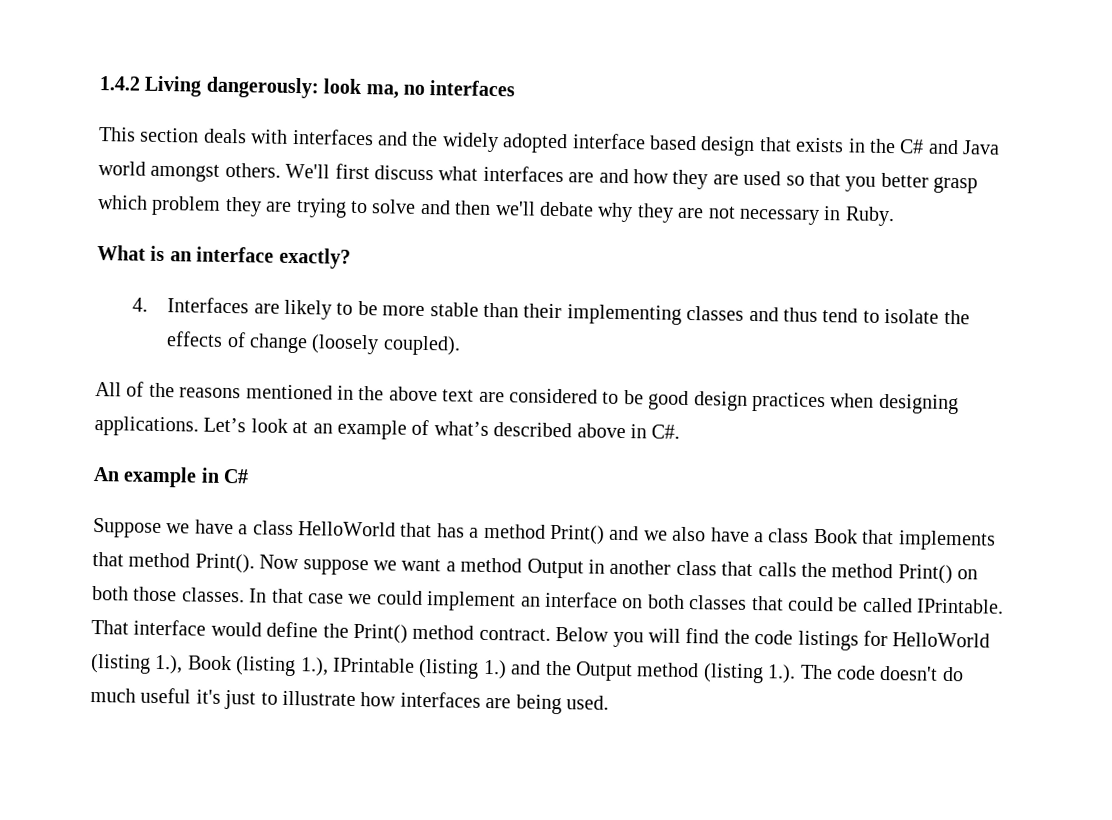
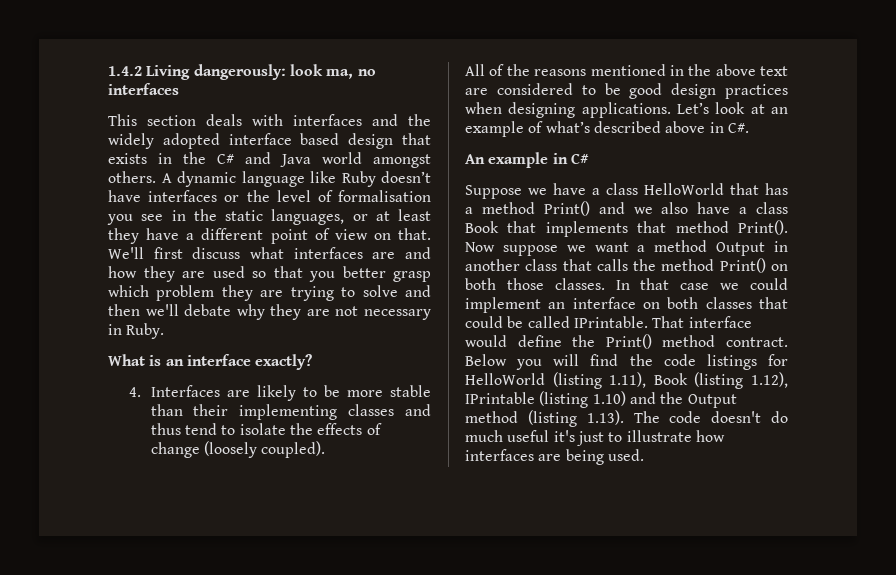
+ A dynamic language like Ruby doesn’t have interfaces or the level of formalisation you see in the static languages, or at least they have a different point of view on that.
- Below you will find the code listings for HelloWorld (listing 1.), Book (listing 1.), IPrintable (listing 1.) and the Output method (listing 1.). The code doesn't do much useful it's just to illustrate how interfaces are being used.
+ Below you will find the code listings for HelloWorld (listing 1.11), Book (listing 1.12), IPrintable (listing 1.10) and the Output method (listing 1.13). The code doesn't do much useful it's just to illustrate how interfaces are being used.

